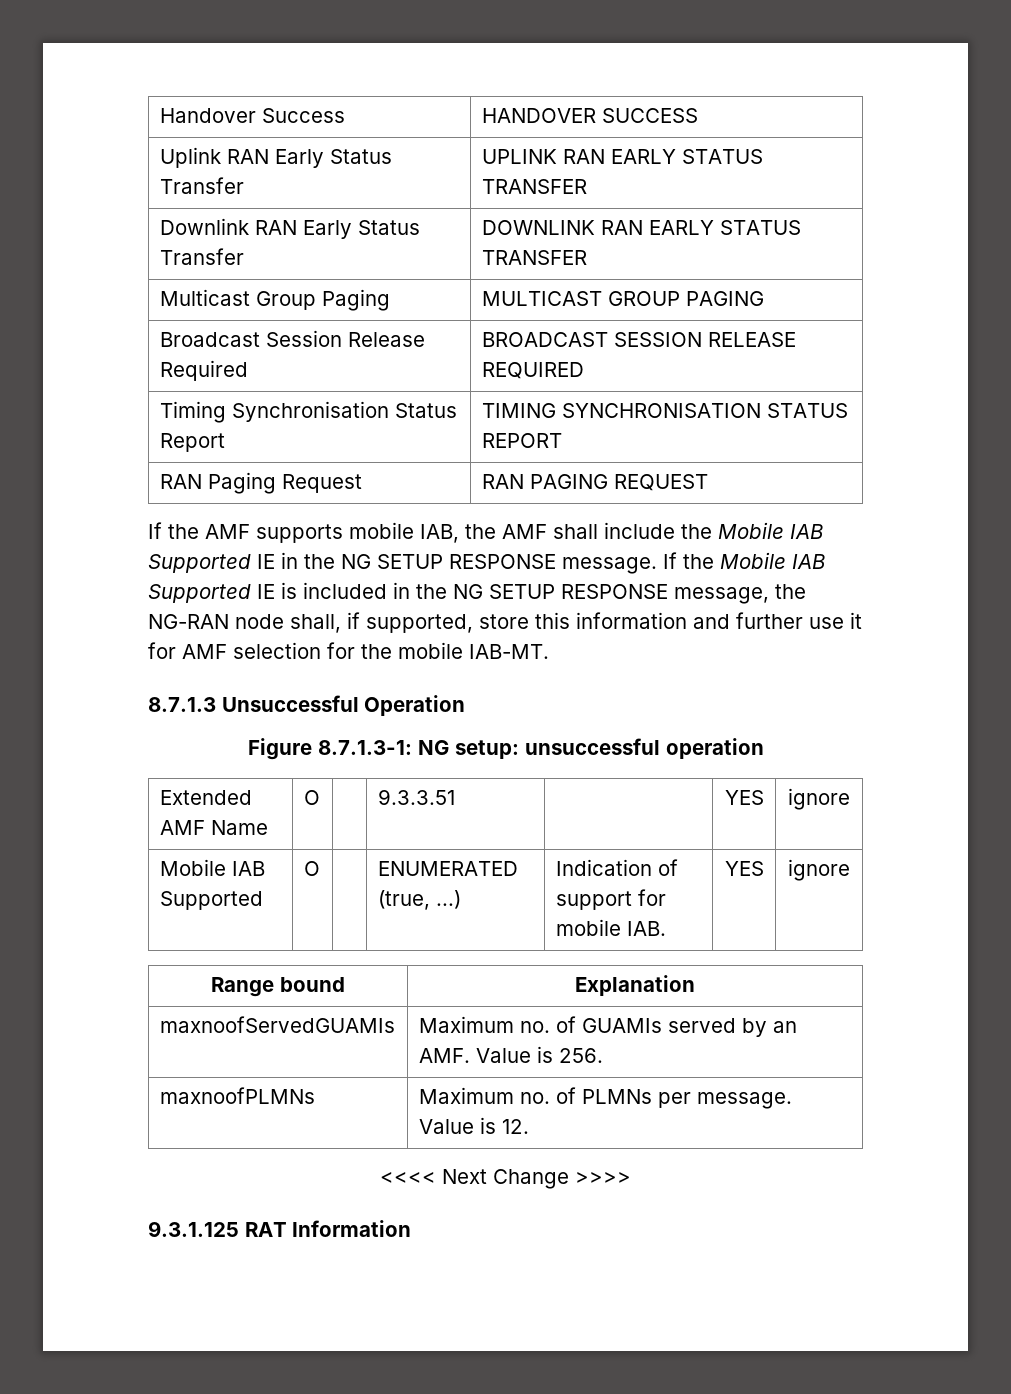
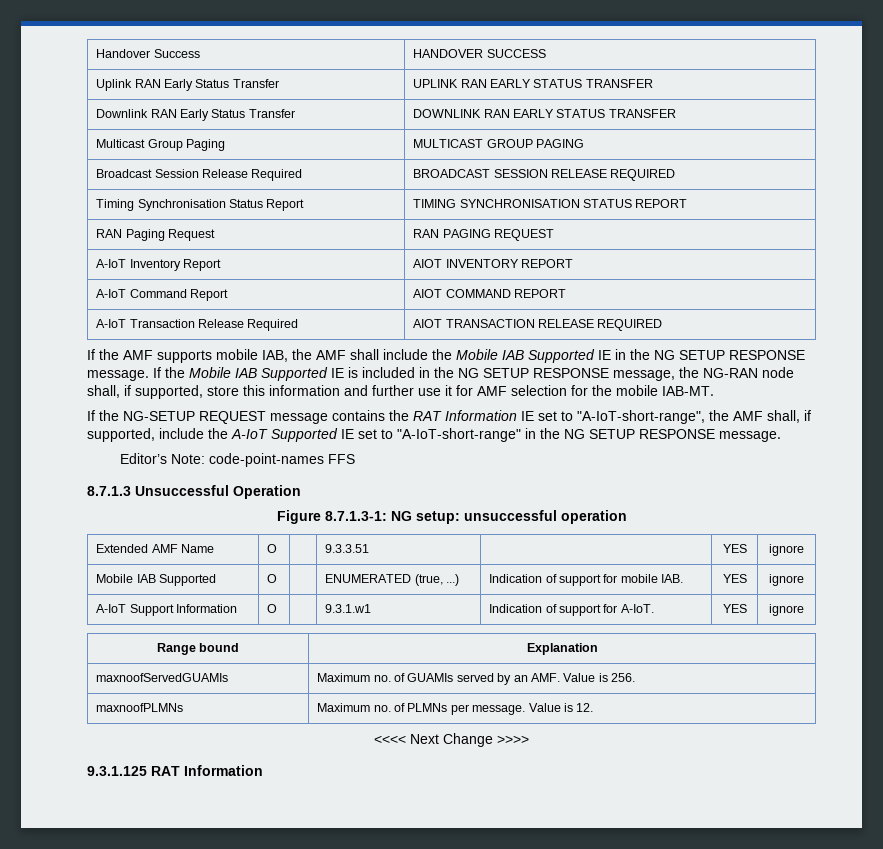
+ A-IoT Inventory Report | AIOT INVENTORY REPORT
+ A-IoT Command Report | AIOT COMMAND REPORT
+ A-IoT Transaction Release Required | AIOT TRANSACTION RELEASE REQUIRED
+ If the NG-SETUP REQUEST message contains the RAT Information IE set to "A-IoT-short-range", the AMF shall, if supported, include the A-IoT Supported IE set to "A-IoT-short-range" in the NG SETUP RESPONSE message.
+ Editor’s Note: code-point-names FFS
+ A-IoT Support Information | O | | 9.3.1.w1 | Indication of support for A-IoT. | YES | ignore

